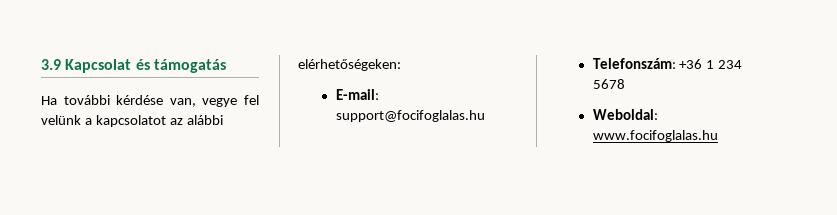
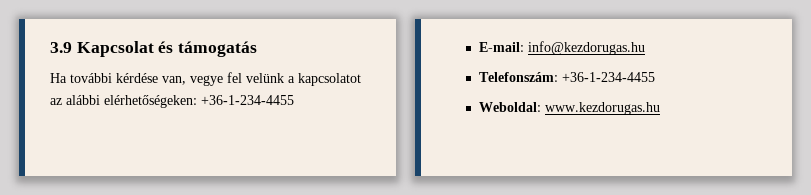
- Ha további kérdése van, vegye fel velünk a kapcsolatot az alábbi elérhetőségeken:
+ Ha további kérdése van, vegye fel velünk a kapcsolatot az alábbi elérhetőségeken: +36-1-234-4455
- E-mail: support@focifoglalas.hu
+ E-mail: info@kezdorugas.hu
- Telefonszám: +36 1 234 5678
+ Telefonszám: +36-1-234-4455
- Weboldal: www.focifoglalas.hu
+ Weboldal: www.kezdorugas.hu

